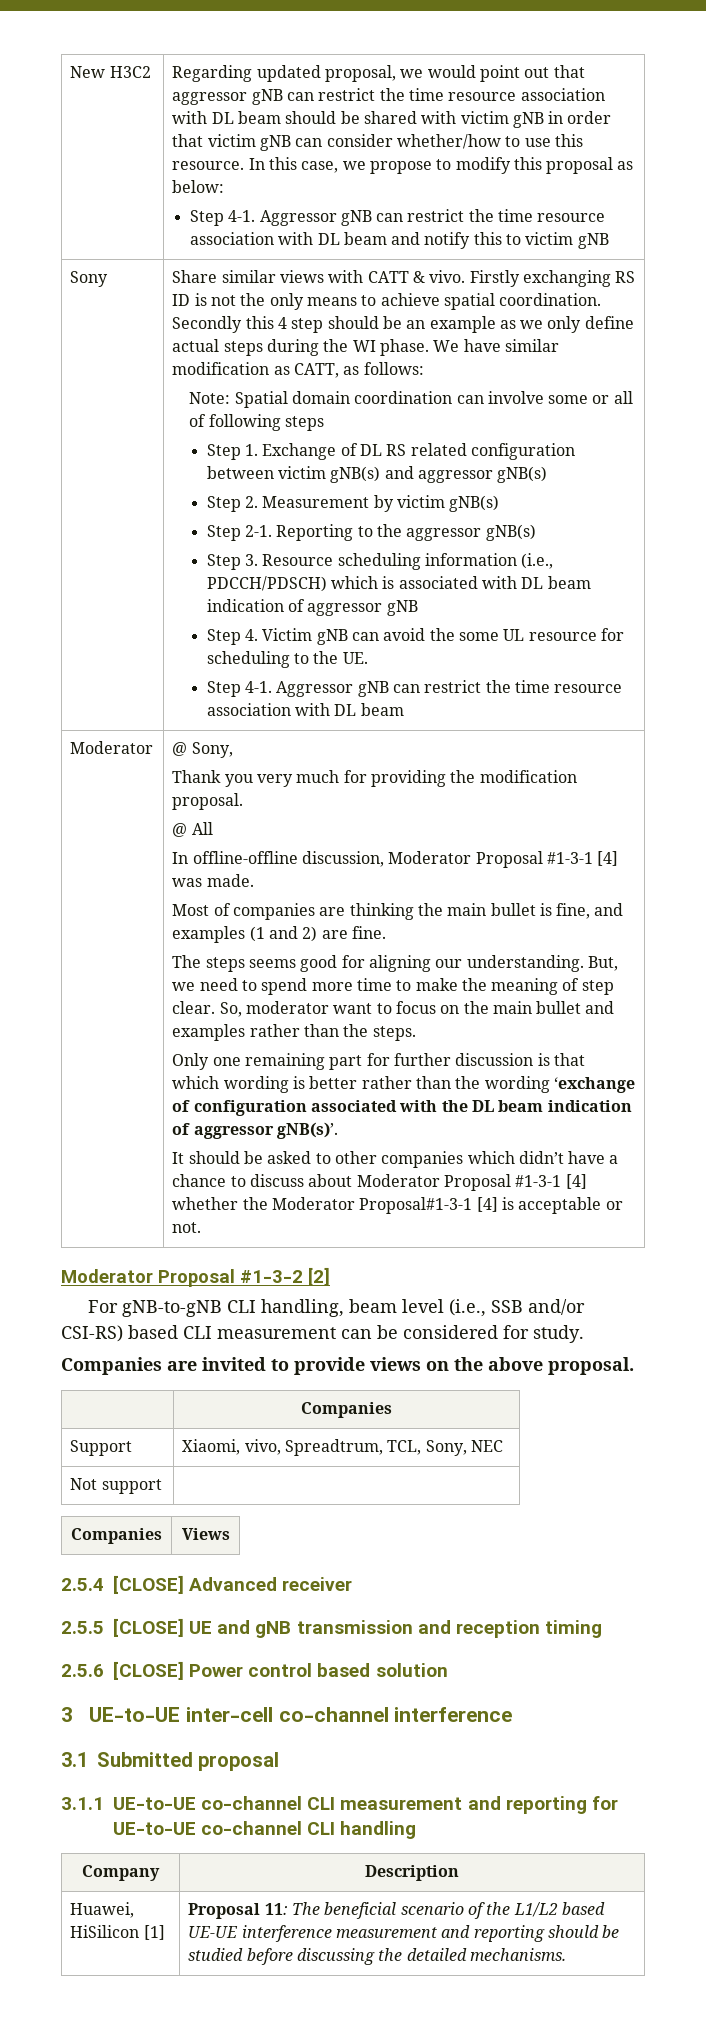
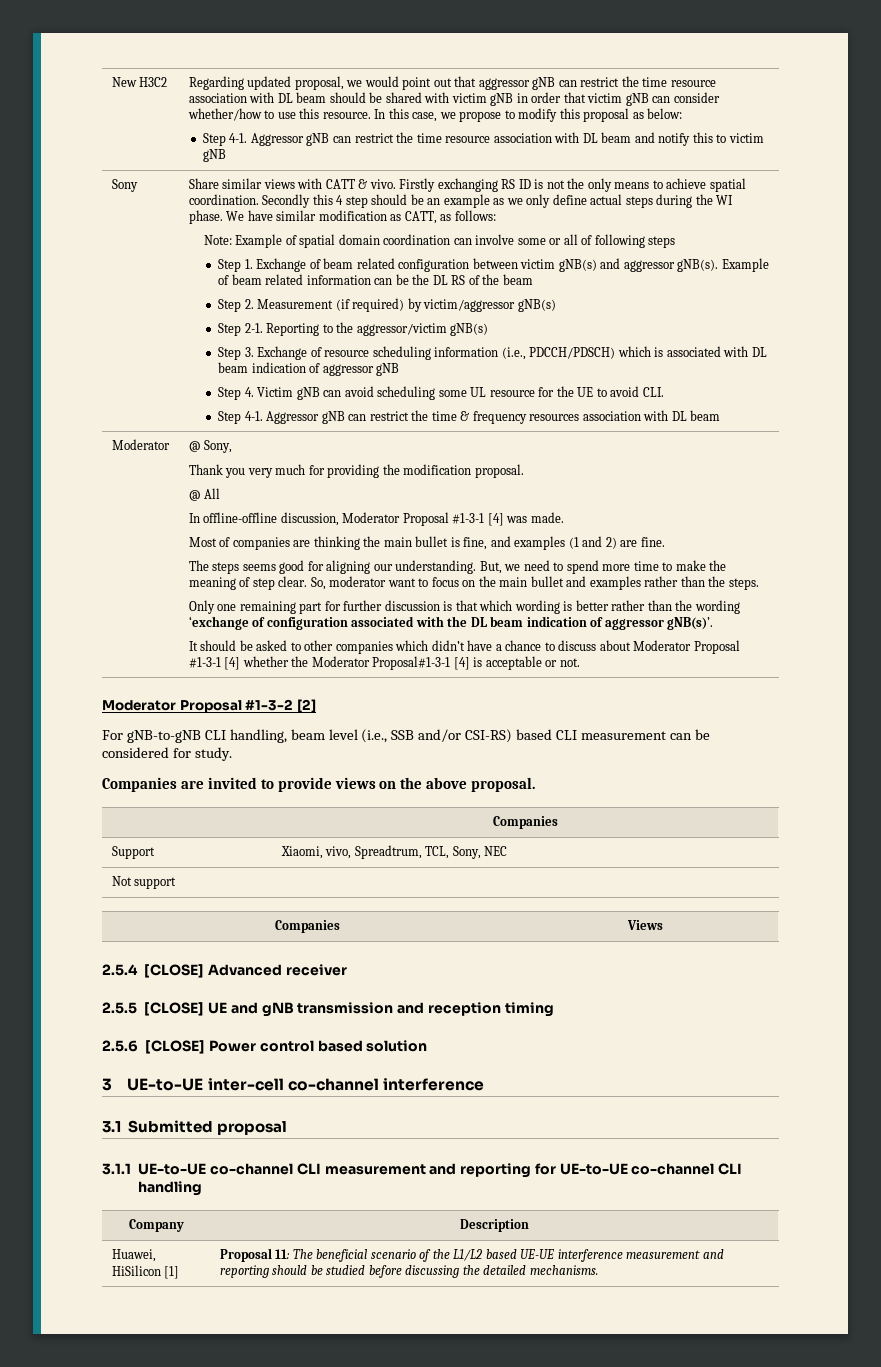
- Note: Spatial domain coordination can involve some or all of following steps
+ Note: Example of spatial domain coordination can involve some or all of following steps
- Step 1. Exchange of DL RS related configuration between victim gNB(s) and aggressor gNB(s)
+ Step 1. Exchange of beam related configuration between victim gNB(s) and aggressor gNB(s). Example of beam related information can be the DL RS of the beam
- Step 2. Measurement by victim gNB(s)
+ Step 2. Measurement (if required) by victim/aggressor gNB(s)
- Reporting to the aggressor gNB(s)
+ Reporting to the aggressor/victim gNB(s)
- Step 3. Resource scheduling information (i.e., PDCCH/PDSCH) which is associated with DL beam indication of aggressor gNB
+ Step 3. Exchange of resource scheduling information (i.e., PDCCH/PDSCH) which is associated with DL beam indication of aggressor gNB
- Step 4. Victim gNB can avoid the some UL resource for scheduling to the UE.
- Step 4-1. Aggressor gNB can restrict the time resource association with DL beam
+ Step 4. Victim gNB can avoid scheduling some UL resource for the UE to avoid CLI.
+ Step 4-1. Aggressor gNB can restrict the time & frequency resources association with DL beam

